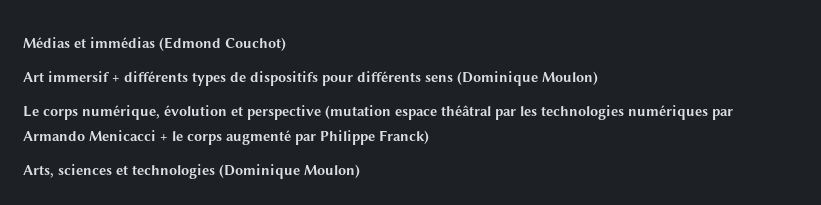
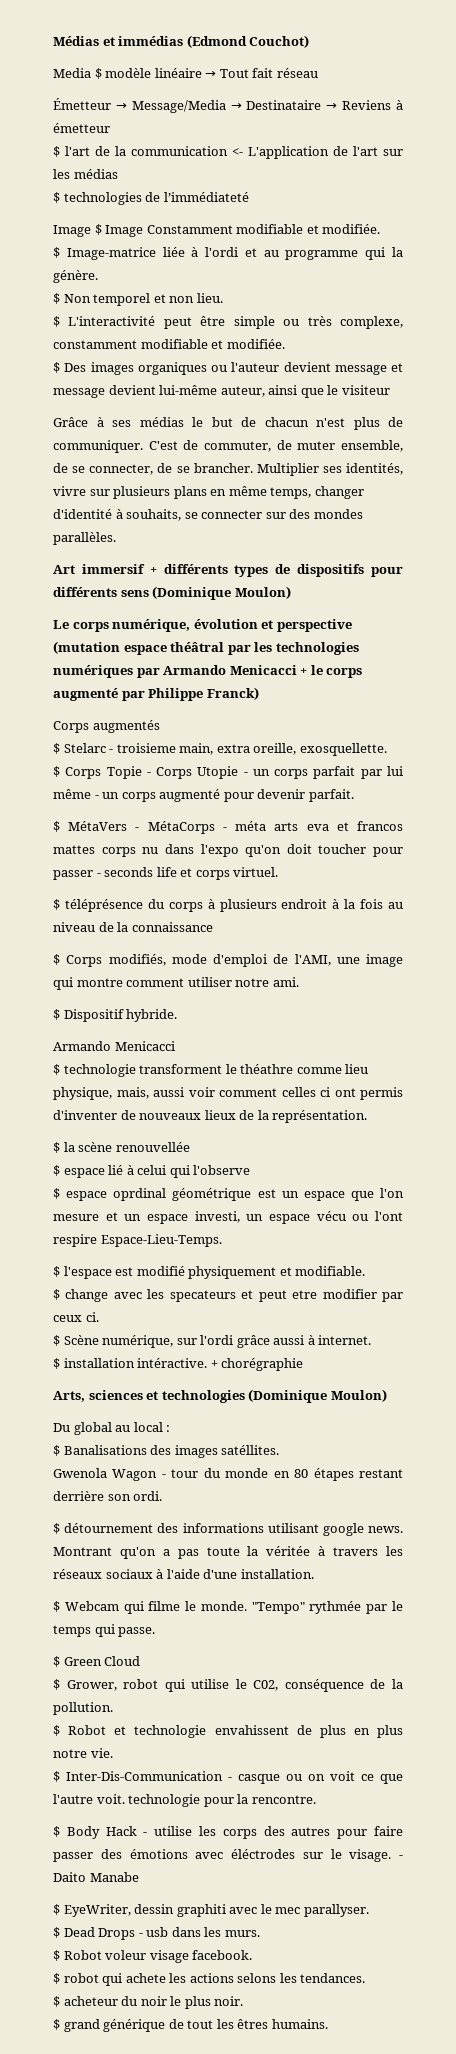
+ Media $ modèle linéaire → Tout fait réseau
+ Émetteur → Message/Media → Destinataire → Reviens à émetteur
+ $ l'art de la communication <- L'application de l'art sur les médias
+ $ technologies de l’immédiateté
+ Image $ Image Constamment modifiable et modifiée.
+ $ Image-matrice liée à l'ordi et au programme qui la génère.
+ $ Non temporel et non lieu.
+ $ L'interactivité peut être simple ou très complexe, constamment modifiable et modifiée.
+ $ Des images organiques ou l'auteur devient message et message devient lui-même auteur, ainsi que le visiteur
+ Grâce à ses médias le but de chacun n'est plus de communiquer. C'est de commuter, de muter ensemble, de se connecter, de se brancher. Multiplier ses identités, vivre sur plusieurs plans en même temps, changer d'identité à souhaits, se connecter sur des mondes parallèles.
+ Corps augmentés
+ $ Stelarc - troisieme main, extra oreille, exosquellette.
+ $ Corps Topie - Corps Utopie - un corps parfait par lui même - un corps augmenté pour devenir parfait.
+ $ MétaVers - MétaCorps - méta arts eva et francos mattes corps nu dans l'expo qu'on doit toucher pour passer - seconds life et corps virtuel.
+ $ téléprésence du corps à plusieurs endroit à la fois au niveau de la connaissance
+ $ Corps modifiés, mode d'emploi de l'AMI, une image qui montre comment utiliser notre ami.
+ $ Dispositif hybride.
+ Armando Menicacci
+ $ technologie transforment le théathre comme lieu physique, mais, aussi voir comment celles ci ont permis d'inventer de nouveaux lieux de la représentation.
+ $ la scène renouvellée
+ $ espace lié à celui qui l'observe
+ $ espace oprdinal géométrique est un espace que l'on mesure et un espace investi, un espace vécu ou l'ont respire Espace-Lieu-Temps.
+ $ l'espace est modifié physiquement et modifiable.
+ $ change avec les specateurs et peut etre modifier par ceux ci.
+ $ Scène numérique, sur l'ordi grâce aussi à internet.
+ $ installation intéractive. + chorégraphie
+ Du global au local :
+ $ Banalisations des images satéllites.
+ Gwenola Wagon - tour du monde en 80 étapes restant derrière son ordi.
+ $ détournement des informations utilisant google news. Montrant qu'on a pas toute la véritée à travers les réseaux sociaux à l'aide d'une installation.
+ $ Webcam qui filme le monde. "Tempo" rythmée par le temps qui passe.
+ $ Green Cloud
+ $ Grower, robot qui utilise le C02, conséquence de la pollution.
+ $ Robot et technologie envahissent de plus en plus notre vie.
+ $ Inter-Dis-Communication - casque ou on voit ce que l'autre voit. technologie pour la rencontre.
+ $ Body Hack - utilise les corps des autres pour faire passer des émotions avec éléctrodes sur le visage. - Daito Manabe
+ $ EyeWriter, dessin graphiti avec le mec parallyser.
+ $ Dead Drops - usb dans les murs.
+ $ Robot voleur visage facebook.
+ $ robot qui achete les actions selons les tendances.
+ $ acheteur du noir le plus noir.
+ $ grand générique de tout les êtres humains.

